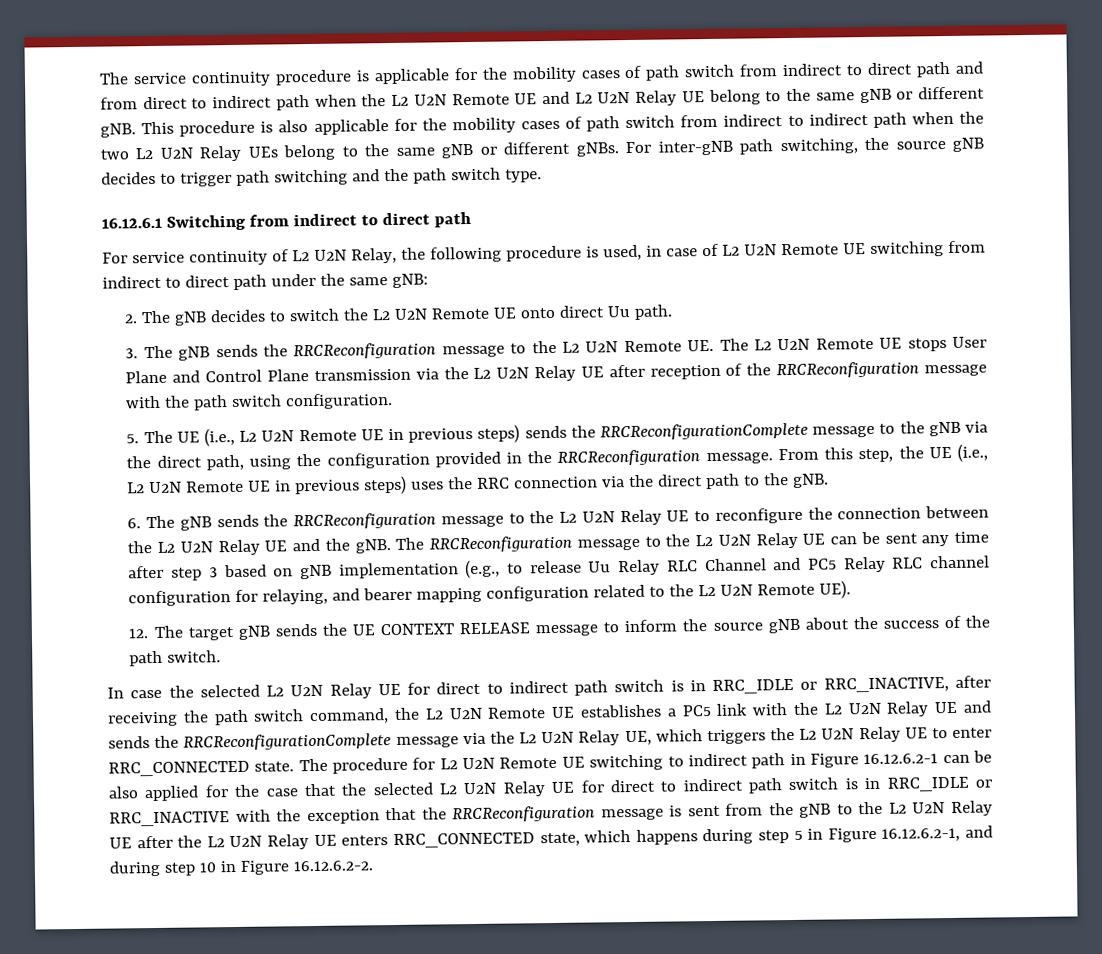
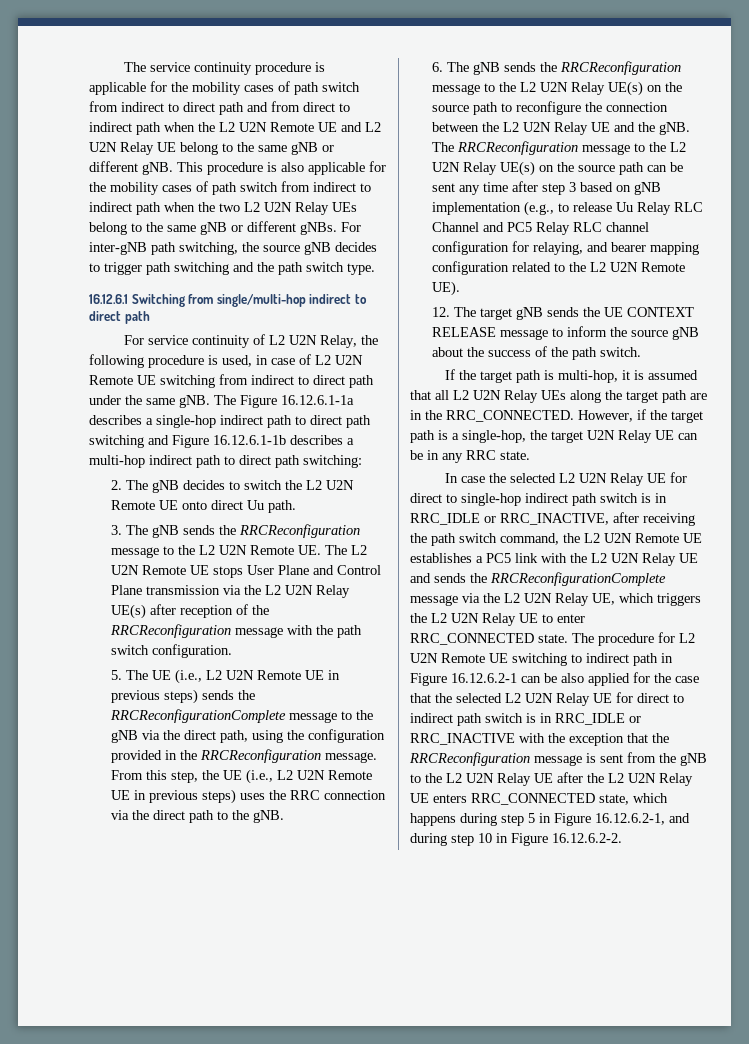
- 16.12.6.1 Switching from indirect to direct path
+ 16.12.6.1 Switching from single/multi-hop indirect to direct path
- For service continuity of L2 U2N Relay, the following procedure is used, in case of L2 U2N Remote UE switching from indirect to direct path under the same gNB:
+ For service continuity of L2 U2N Relay, the following procedure is used, in case of L2 U2N Remote UE switching from indirect to direct path under the same gNB. The Figure 16.12.6.1-1a describes a single-hop indirect path to direct path switching and Figure 16.12.6.1-1b describes a multi-hop indirect path to direct path switching:
- 3. The gNB sends the RRCReconfiguration message to the L2 U2N Remote UE. The L2 U2N Remote UE stops User Plane and Control Plane transmission via the L2 U2N Relay UE after reception of the RRCReconfiguration message with the path switch configuration.
+ 3. The gNB sends the RRCReconfiguration message to the L2 U2N Remote UE. The L2 U2N Remote UE stops User Plane and Control Plane transmission via the L2 U2N Relay UE(s) after reception of the RRCReconfiguration message with the path switch configuration.
- 6. The gNB sends the RRCReconfiguration message to the L2 U2N Relay UE to reconfigure the connection between the L2 U2N Relay UE and the gNB.
+ 6. The gNB sends the RRCReconfiguration message to the L2 U2N Relay UE(s) on the source path to reconfigure the connection between the L2 U2N Relay UE and the gNB.
- The RRCReconfiguration message to the L2 U2N Relay UE can be sent any time after step 3 based on gNB implementation (e.g., to release Uu Relay RLC Channel and PC5 Relay RLC channel configuration for relaying, and bearer mapping configuration related to the L2 U2N Remote UE).
+ The RRCReconfiguration message to the L2 U2N Relay UE(s) on the source path can be sent any time after step 3 based on gNB implementation (e.g., to release Uu Relay RLC Channel and PC5 Relay RLC channel configuration for relaying, and bearer mapping configuration related to the L2 U2N Remote UE).
+ If the target path is multi-hop, it is assumed that all L2 U2N Relay UEs along the target path are in the RRC_CONNECTED. However, if the target path is a single-hop, the target U2N Relay UE can be in any RRC state.
- In case the selected L2 U2N Relay UE for direct to indirect path switch is in RRC_IDLE or RRC_INACTIVE, after receiving the path switch command, the L2 U2N Remote UE establishes a PC5 link with the L2 U2N Relay UE and sends the RRCReconfigurationComplete message via the L2 U2N Relay UE, which triggers the L2 U2N Relay UE to enter RRC_CONNECTED state.
+ In case the selected L2 U2N Relay UE for direct to single-hop indirect path switch is in RRC_IDLE or RRC_INACTIVE, after receiving the path switch command, the L2 U2N Remote UE establishes a PC5 link with the L2 U2N Relay UE and sends the RRCReconfigurationComplete message via the L2 U2N Relay UE, which triggers the L2 U2N Relay UE to enter RRC_CONNECTED state.

